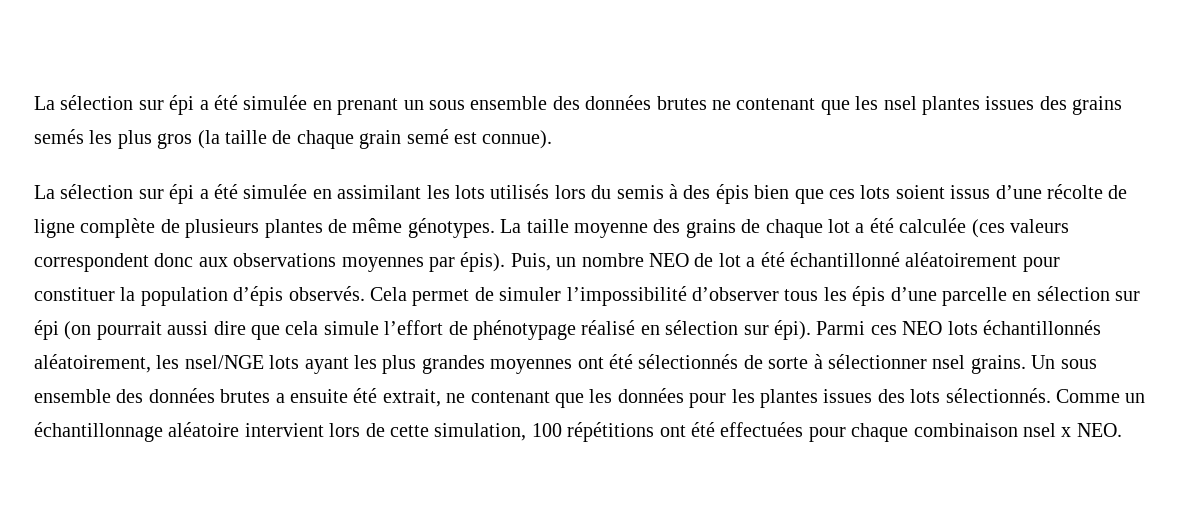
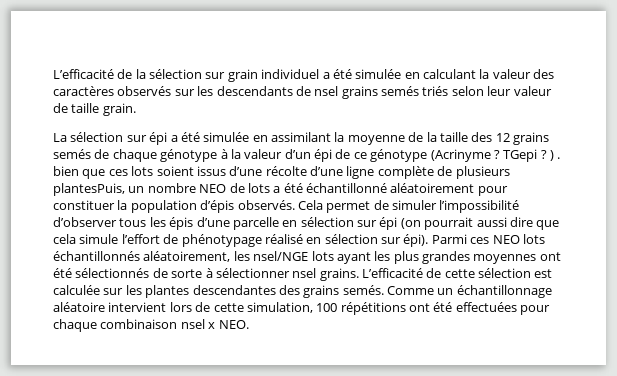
- La sélection sur épi a été simulée en prenant un sous ensemble des données brutes ne contenant que les nsel plantes issues des grains semés les plus gros (la taille de chaque grain semé est connue).
+ L’efficacité de la sélection sur grain individuel a été simulée en calculant la valeur des caractères observés sur les descendants de nsel grains semés triés selon leur valeur de taille grain.
- La sélection sur épi a été simulée en assimilant les lots utilisés lors du semis à des épis bien que ces lots soient issus d’une récolte de ligne complète de plusieurs plantes de même génotypes. La taille moyenne des grains de chaque lot a été calculée (ces valeurs correspondent donc aux observations moyennes par épis). Puis, un nombre NEO de lot a été échantillonné aléatoirement pour constituer la population d’épis observés.
+ La sélection sur épi a été simulée en assimilant la moyenne de la taille des 12 grains semés de chaque génotype à la valeur d’un épi de ce génotype (Acrinyme ? TGepi ? ) . bien que ces lots soient issus d’une récolte d’une ligne complète de plusieurs plantesPuis, un nombre NEO de lots a été échantillonné aléatoirement pour constituer la population d’épis observés.
- Un sous ensemble des données brutes a ensuite été extrait, ne contenant que les données pour les plantes issues des lots sélectionnés.
+ L’efficacité de cette sélection est calculée sur les plantes descendantes des grains semés.

